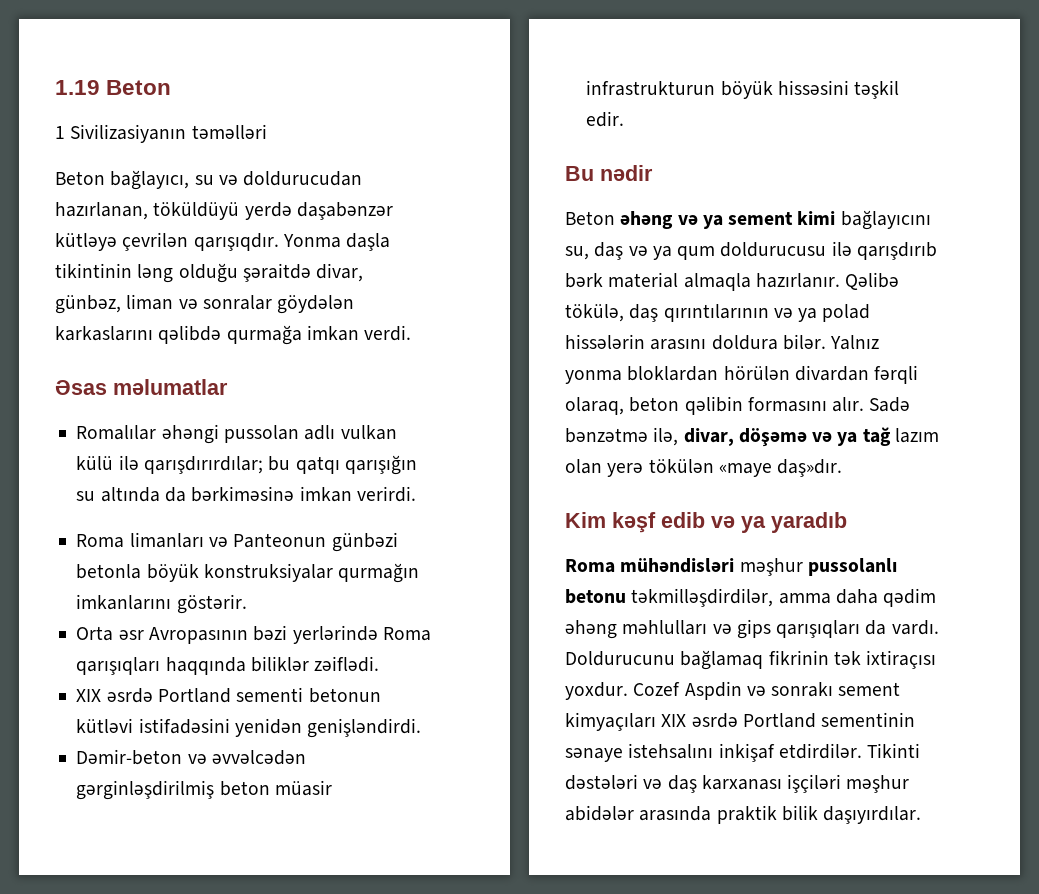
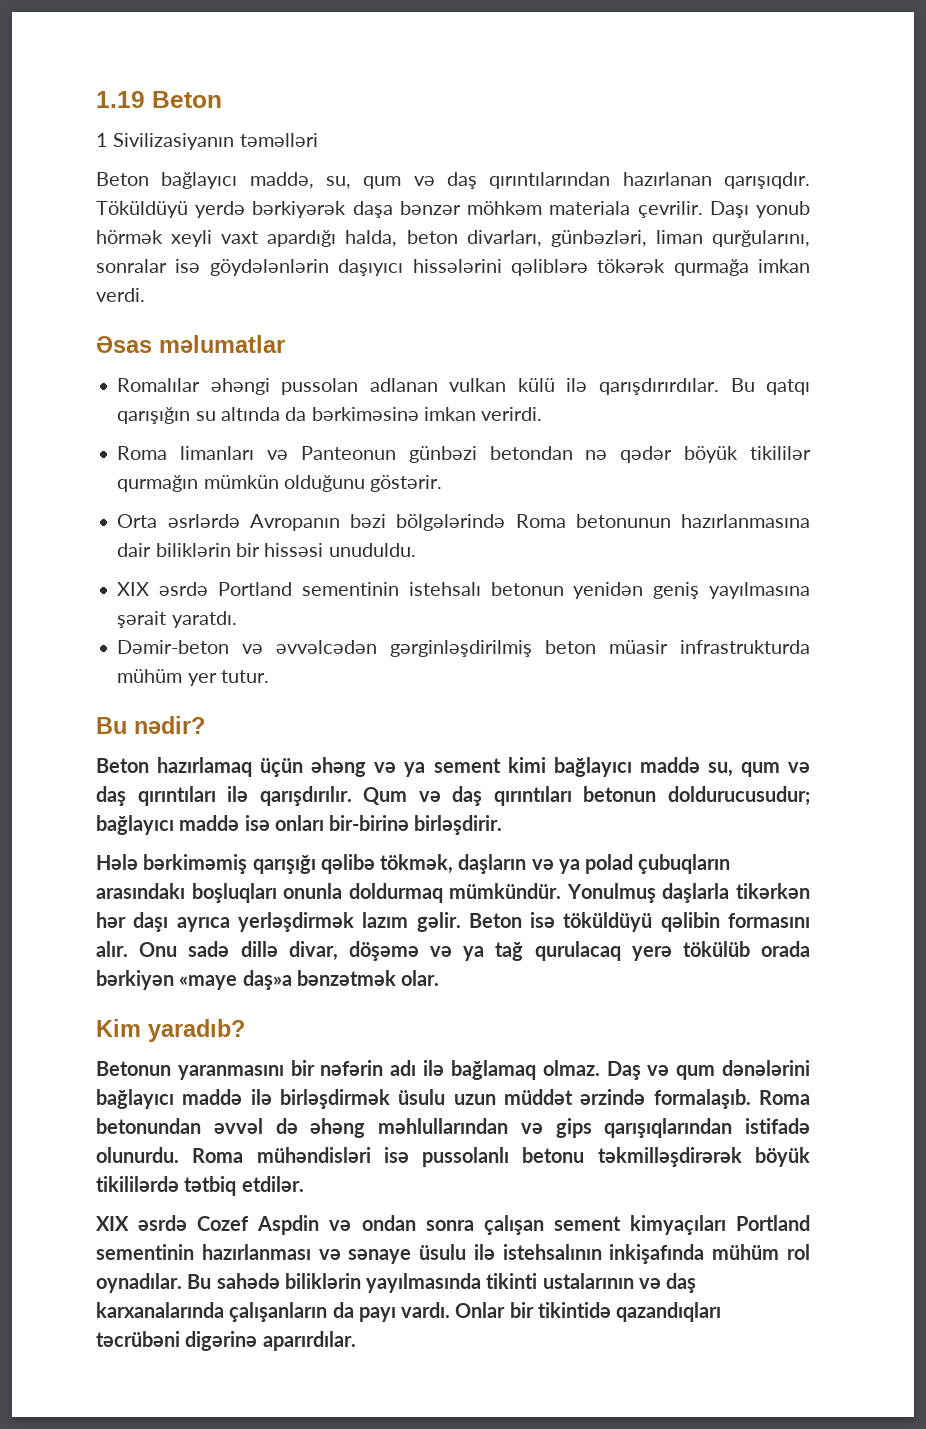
- Beton bağlayıcı, su və doldurucudan hazırlanan, töküldüyü yerdə daşabənzər kütləyə çevrilən qarışıqdır. Yonma daşla tikintinin ləng olduğu şəraitdə divar, günbəz, liman və sonralar göydələn karkaslarını qəlibdə qurmağa imkan verdi.
+ Beton bağlayıcı maddə, su, qum və daş qırıntılarından hazırlanan qarışıqdır. Töküldüyü yerdə bərkiyərək daşa bənzər möhkəm materiala çevrilir. Daşı yonub hörmək xeyli vaxt apardığı halda, beton divarları, günbəzləri, liman qurğularını, sonralar isə göydələnlərin daşıyıcı hissələrini qəliblərə tökərək qurmağa imkan verdi.
- Romalılar əhəngi pussolan adlı vulkan külü ilə qarışdırırdılar; bu qatqı qarışığın su altında da bərkiməsinə imkan verirdi.
+ Romalılar əhəngi pussolan adlanan vulkan külü ilə qarışdırırdılar. Bu qatqı qarışığın su altında da bərkiməsinə imkan verirdi.
- Roma limanları və Panteonun günbəzi betonla böyük konstruksiyalar qurmağın imkanlarını göstərir.
- Orta əsr Avropasının bəzi yerlərində Roma qarışıqları haqqında biliklər zəiflədi.
- XIX əsrdə Portland sementi betonun kütləvi istifadəsini yenidən genişləndirdi.
+ Roma limanları və Panteonun günbəzi betondan nə qədər böyük tikililər qurmağın mümkün olduğunu göstərir.
+ Orta əsrlərdə Avropanın bəzi bölgələrində Roma betonunun hazırlanmasına dair biliklərin bir hissəsi unuduldu.
+ XIX əsrdə Portland sementinin istehsalı betonun yenidən geniş yayılmasına şərait yaratdı.
- Dəmir-beton və əvvəlcədən gərginləşdirilmiş beton müasir infrastrukturun böyük hissəsini təşkil edir.
- Bu nədir
- Beton əhəng və ya sement kimi bağlayıcını su, daş və ya qum doldurucusu ilə qarışdırıb bərk material almaqla hazırlanır. Qəlibə tökülə, daş qırıntılarının və ya polad hissələrin arasını doldura bilər. Yalnız yonma bloklardan hörülən divardan fərqli olaraq, beton qəlibin formasını alır. Sadə bənzətmə ilə, divar, döşəmə və ya tağ lazım olan yerə tökülən «maye daş»dır.
- Kim kəşf edib və ya yaradıb
- Roma mühəndisləri məşhur pussolanlı betonu təkmilləşdirdilər, amma daha qədim əhəng məhlulları və gips qarışıqları da vardı. Doldurucunu bağlamaq fikrinin tək ixtiraçısı yoxdur. Cozef Aspdin və sonrakı sement kimyaçıları XIX əsrdə Portland sementinin sənaye istehsalını inkişaf etdirdilər. Tikinti dəstələri və daş karxanası işçiləri məşhur abidələr arasında praktik bilik daşıyırdılar.
+ Dəmir-beton və əvvəlcədən gərginləşdirilmiş beton müasir infrastrukturda mühüm yer tutur.
+ Bu nədir?
+ Beton hazırlamaq üçün əhəng və ya sement kimi bağlayıcı maddə su, qum və daş qırıntıları ilə qarışdırılır. Qum və daş qırıntıları betonun doldurucusudur; bağlayıcı maddə isə onları bir-birinə birləşdirir.
+ Hələ bərkiməmiş qarışığı qəlibə tökmək, daşların və ya polad çubuqların arasındakı boşluqları onunla doldurmaq mümkündür. Yonulmuş daşlarla tikərkən hər daşı ayrıca yerləşdirmək lazım gəlir. Beton isə töküldüyü qəlibin formasını alır. Onu sadə dillə divar, döşəmə və ya tağ qurulacaq yerə tökülüb orada bərkiyən «maye daş»a bənzətmək olar.
+ Kim yaradıb?
+ Betonun yaranmasını bir nəfərin adı ilə bağlamaq olmaz. Daş və qum dənələrini bağlayıcı maddə ilə birləşdirmək üsulu uzun müddət ərzində formalaşıb. Roma betonundan əvvəl də əhəng məhlullarından və gips qarışıqlarından istifadə olunurdu. Roma mühəndisləri isə pussolanlı betonu təkmilləşdirərək böyük tikililərdə tətbiq etdilər.
+ XIX əsrdə Cozef Aspdin və ondan sonra çalışan sement kimyaçıları Portland sementinin hazırlanması və sənaye üsulu ilə istehsalının inkişafında mühüm rol oynadılar. Bu sahədə biliklərin yayılmasında tikinti ustalarının və daş karxanalarında çalışanların da payı vardı. Onlar bir tikintidə qazandıqları təcrübəni digərinə aparırdılar.

